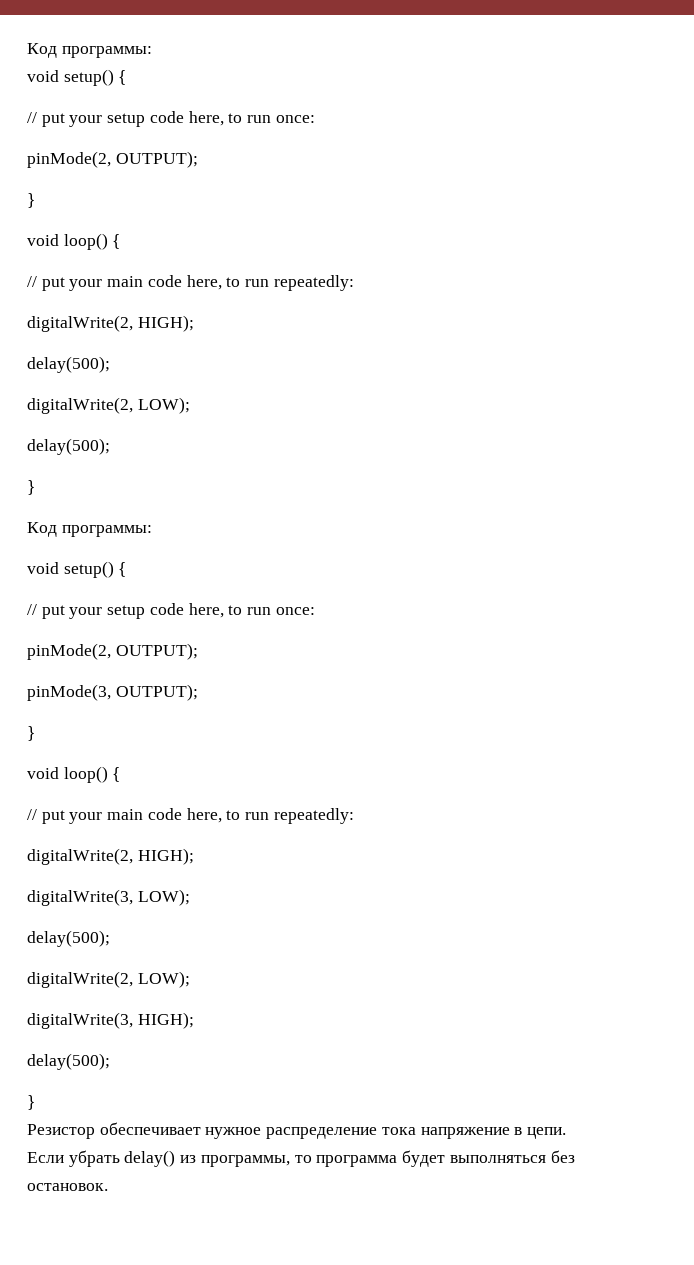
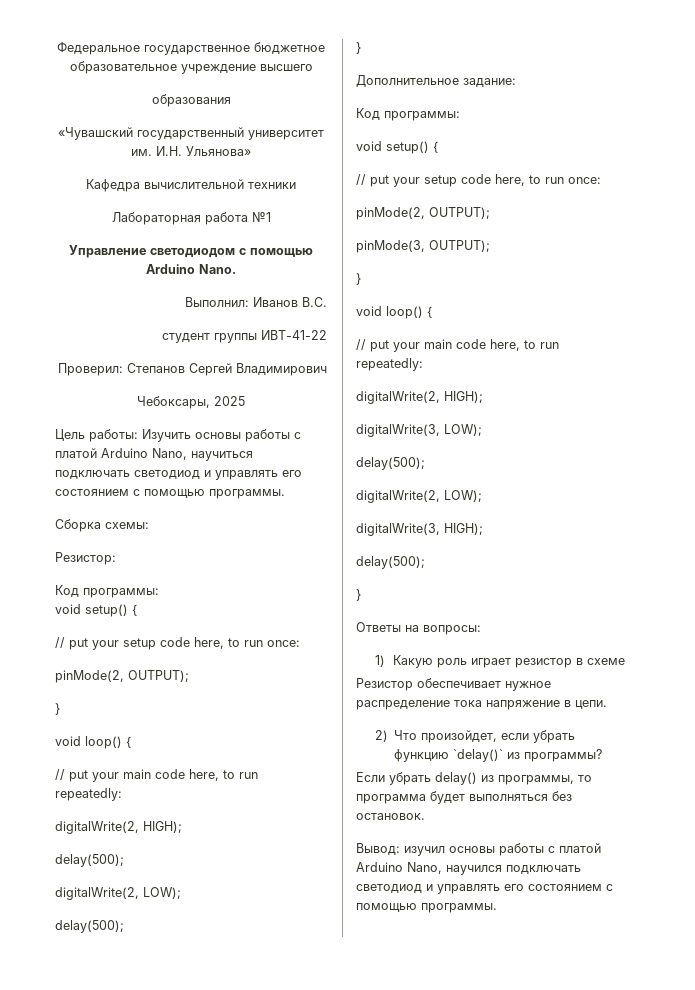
+ Федеральное государственное бюджетное образовательное учреждение высшего
+ образования
+ «Чувашский государственный университет им. И.Н. Ульянова»
+ Кафедра вычислительной техники
+ Лабораторная работа №1
+ Управление светодиодом с помощью Arduino Nano.
+ Выполнил: Иванов В.С.
+ студент группы ИВТ-41-22
+ Проверил: Степанов Сергей Владимирович
+ Чебоксары, 2025
+ Цель работы: Изучить основы работы с платой Arduino Nano, научиться подключать светодиод и управлять его состоянием с помощью программы.
+ Сборка схемы:
+ Резистор:
+ Дополнительное задание:
+ Ответы на вопросы:
+ 1) Какую роль играет резистор в схеме
+ 2) Что произойдет, если убрать функцию `delay()` из программы?
+ Вывод: изучил основы работы с платой Arduino Nano, научился подключать светодиод и управлять его состоянием с помощью программы.

